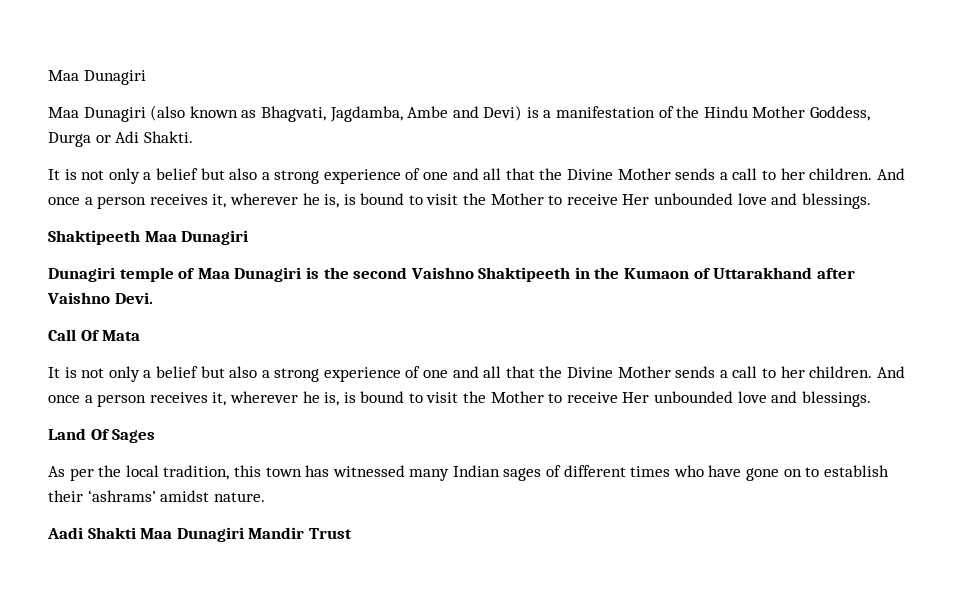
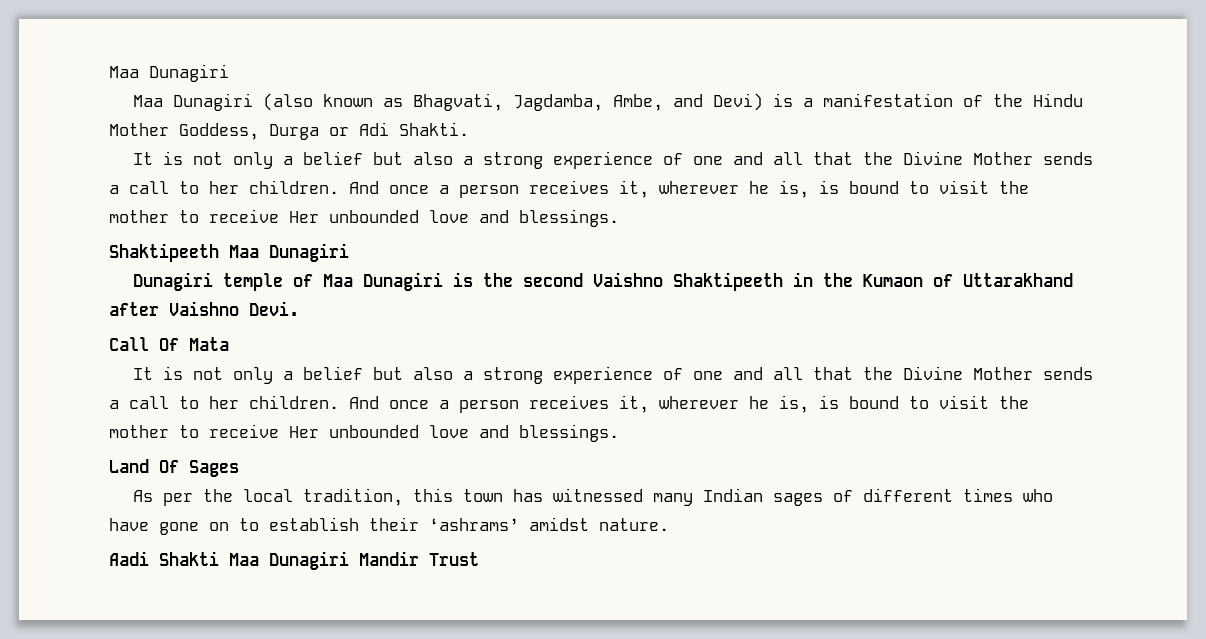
- Maa Dunagiri (also known as Bhagvati, Jagdamba, Ambe and Devi) is a manifestation of the Hindu Mother Goddess, Durga or Adi Shakti.
- It is not only a belief but also a strong experience of one and all that the Divine Mother sends a call to her children. And once a person receives it, wherever he is, is bound to visit the Mother to receive Her unbounded love and blessings.
+ Maa Dunagiri (also known as Bhagvati, Jagdamba, Ambe, and Devi) is a manifestation of the Hindu Mother Goddess, Durga or Adi Shakti.
+ It is not only a belief but also a strong experience of one and all that the Divine Mother sends a call to her children. And once a person receives it, wherever he is, is bound to visit the mother to receive Her unbounded love and blessings.
  Call Of Mata
- It is not only a belief but also a strong experience of one and all that the Divine Mother sends a call to her children. And once a person receives it, wherever he is, is bound to visit the Mother to receive Her unbounded love and blessings.
+ It is not only a belief but also a strong experience of one and all that the Divine Mother sends a call to her children. And once a person receives it, wherever he is, is bound to visit the mother to receive Her unbounded love and blessings.

